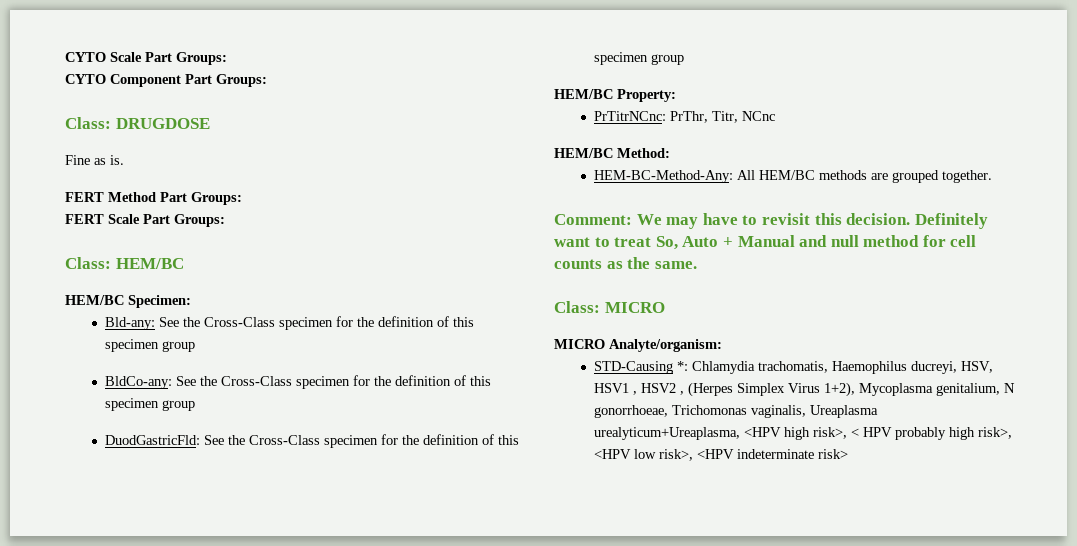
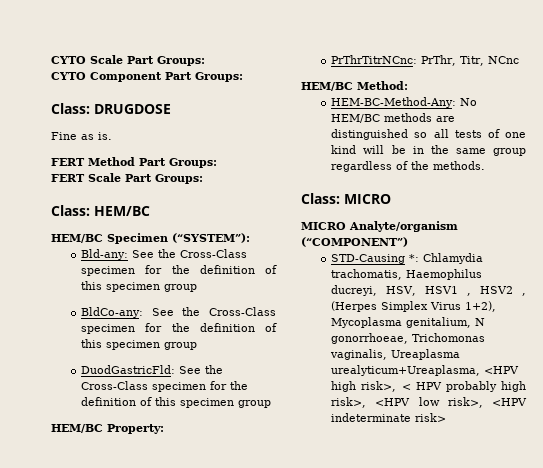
- HEM/BC Specimen:
+ HEM/BC Specimen (“SYSTEM”):
- PrTitrNCnc: PrThr, Titr, NCnc
+ PrThrTitrNCnc: PrThr, Titr, NCnc
- HEM-BC-Method-Any: All HEM/BC methods are grouped together.
- Comment: We may have to revisit this decision. Definitely want to treat So, Auto + Manual and null method for cell counts as the same.
+ HEM-BC-Method-Any: No HEM/BC methods are distinguished so all tests of one kind will be in the same group regardless of the methods.
- MICRO Analyte/organism:
+ MICRO Analyte/organism (“COMPONENT”)

